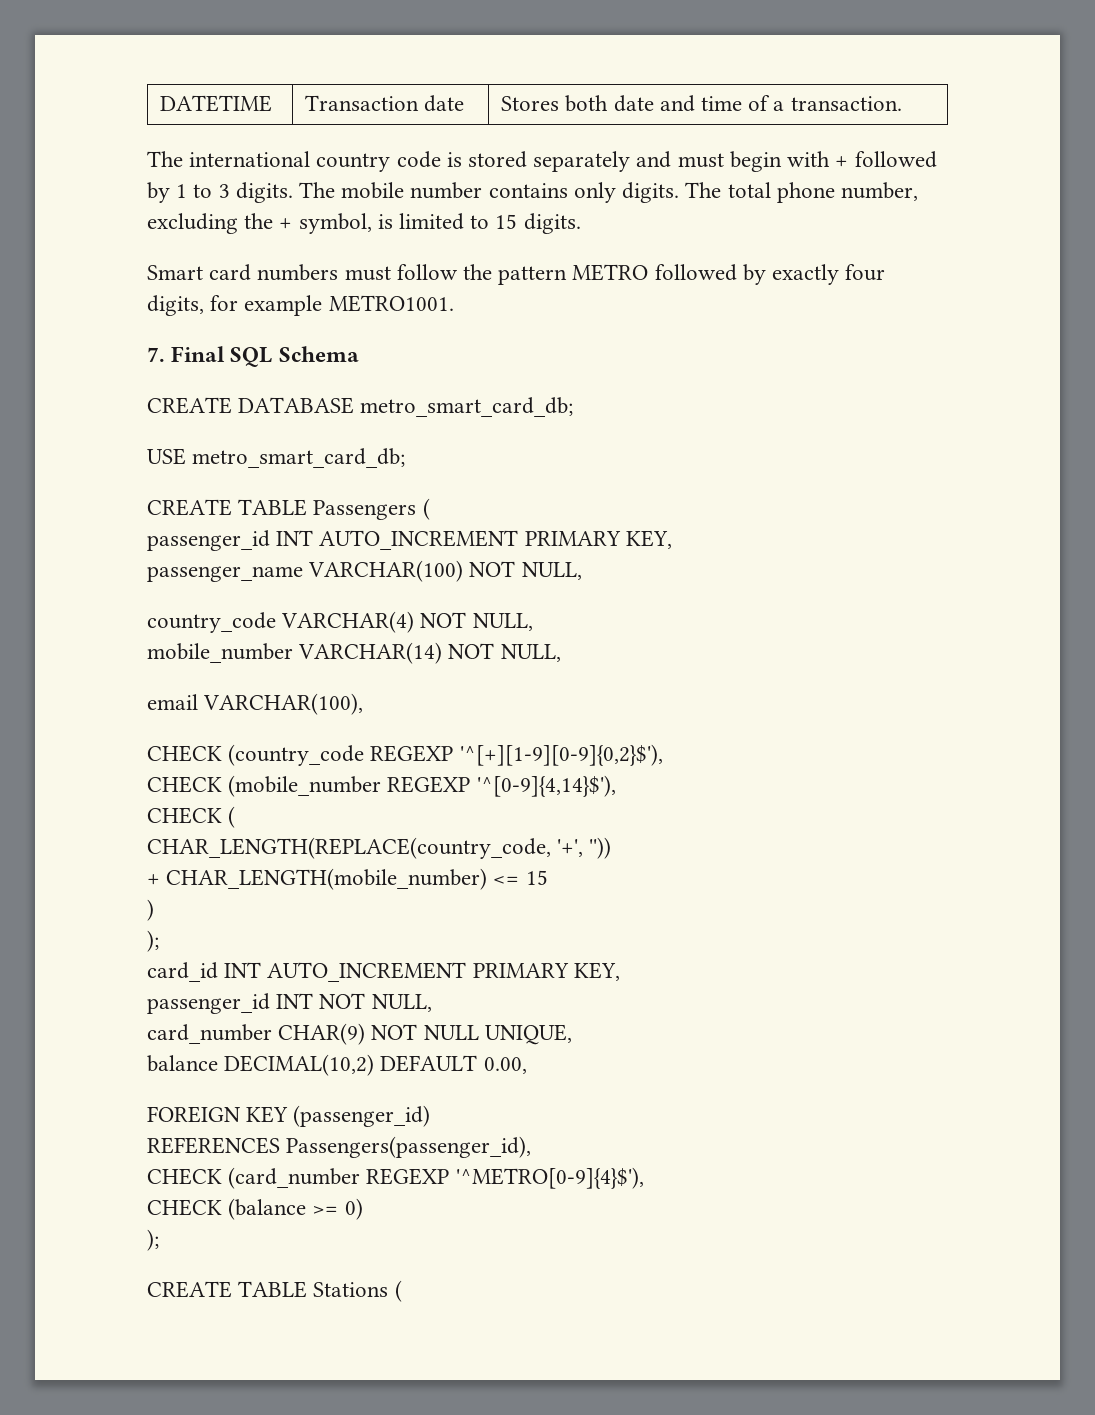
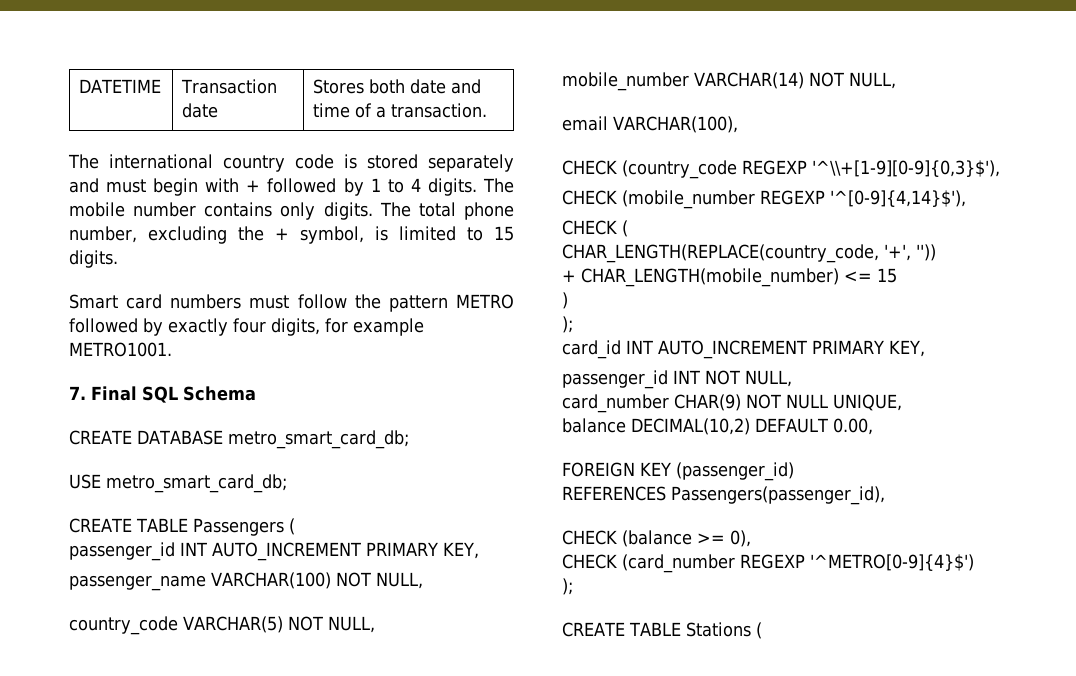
- The international country code is stored separately and must begin with + followed by 1 to 3 digits.
+ The international country code is stored separately and must begin with + followed by 1 to 4 digits.
- country_code VARCHAR(4) NOT NULL,
+ country_code VARCHAR(5) NOT NULL,
- CHECK (country_code REGEXP '^[+][1-9][0-9]{0,2}$'),
+ CHECK (country_code REGEXP '^\\+[1-9][0-9]{0,3}$'),
+ CHECK (balance >= 0),
- CHECK (card_number REGEXP '^METRO[0-9]{4}$'),
- CHECK (balance >= 0)
+ CHECK (card_number REGEXP '^METRO[0-9]{4}$')

